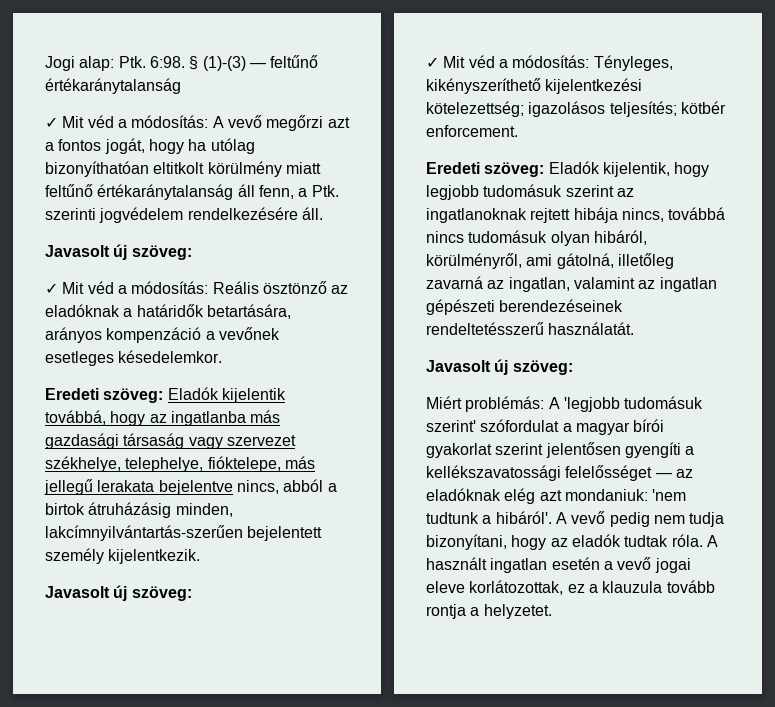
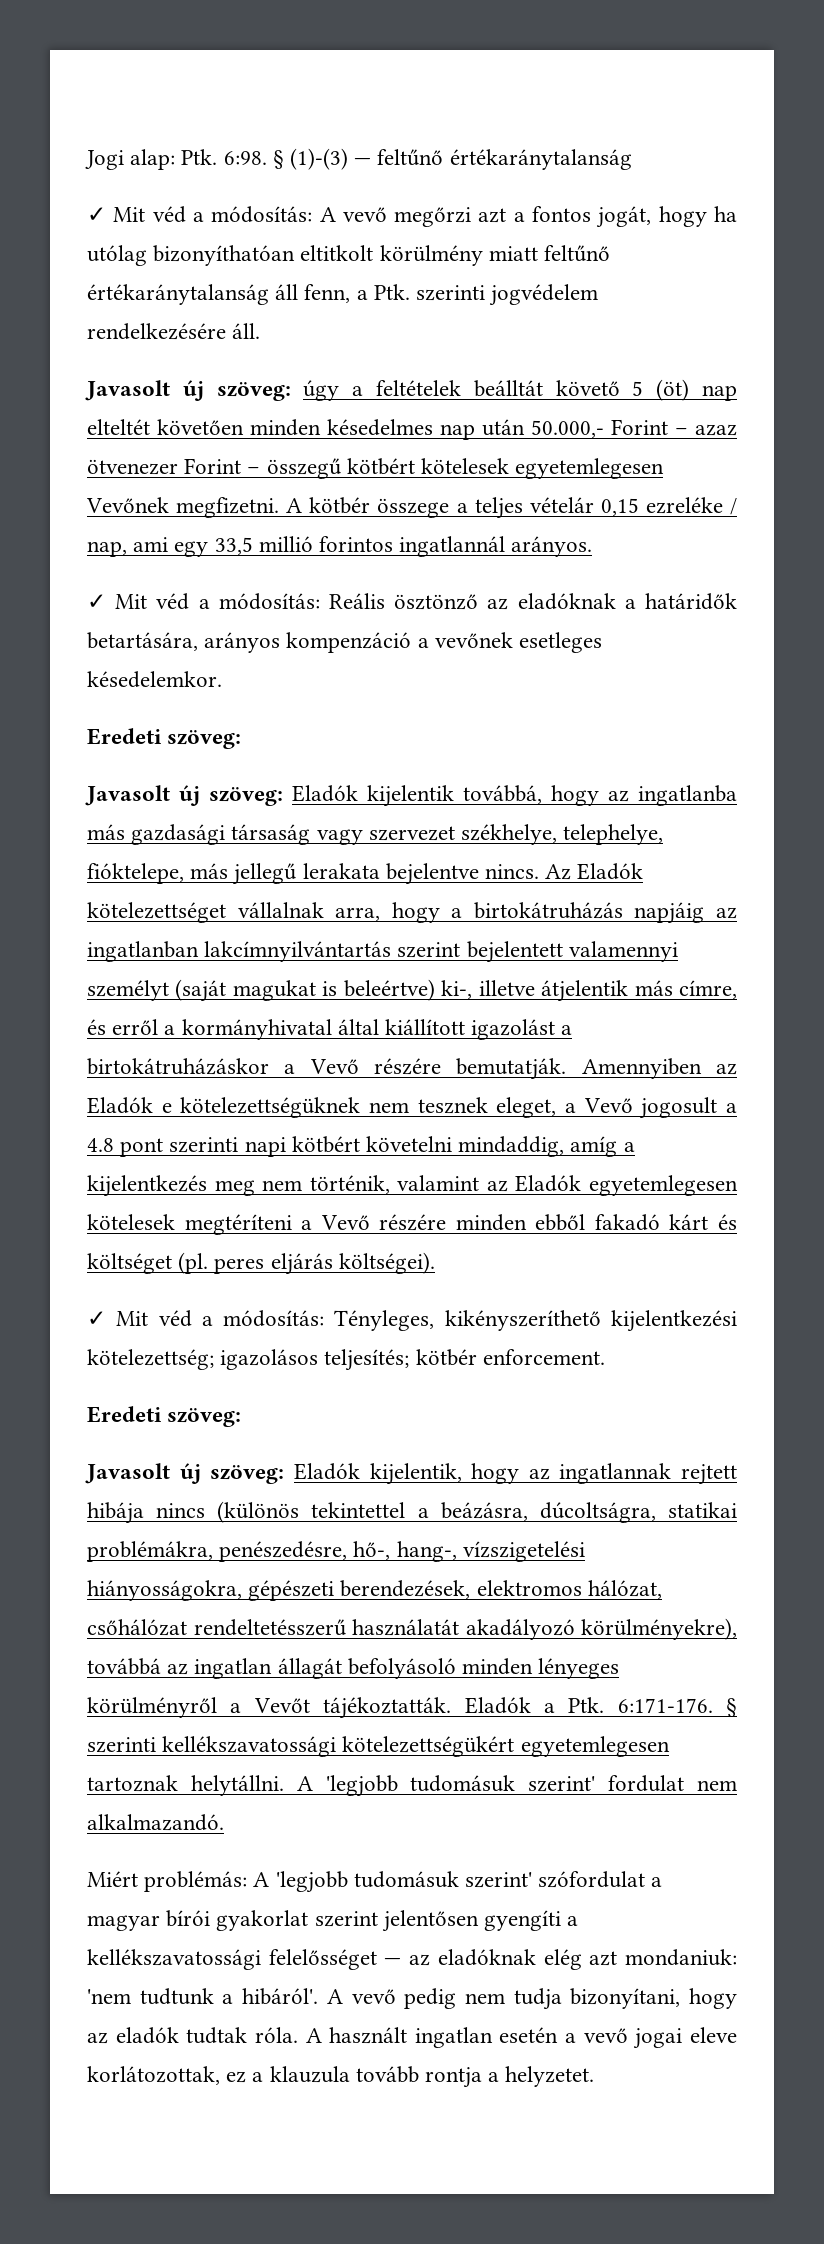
  ✓ Mit véd a módosítás: A vevő megőrzi azt a fontos jogát, hogy ha utólag bizonyíthatóan eltitkolt körülmény miatt feltűnő értékaránytalanság áll fenn, a Ptk. szerinti jogvédelem rendelkezésére áll.
- Javasolt új szöveg:
+ Javasolt új szöveg: úgy a feltételek beálltát követő 5 (öt) nap elteltét követően minden késedelmes nap után 50.000,- Forint – azaz ötvenezer Forint – összegű kötbért kötelesek egyetemlegesen Vevőnek megfizetni. A kötbér összege a teljes vételár 0,15 ezreléke / nap, ami egy 33,5 millió forintos ingatlannál arányos.
  ✓ Mit véd a módosítás: Reális ösztönző az eladóknak a határidők betartására, arányos kompenzáció a vevőnek esetleges késedelemkor.
- Eredeti szöveg: Eladók kijelentik továbbá, hogy az ingatlanba más gazdasági társaság vagy szervezet székhelye, telephelye, fióktelepe, más jellegű lerakata bejelentve nincs, abból a birtok átruházásig minden, lakcímnyilvántartás-szerűen bejelentett személy kijelentkezik.
- Javasolt új szöveg:
+ Eredeti szöveg:
+ Javasolt új szöveg: Eladók kijelentik továbbá, hogy az ingatlanba más gazdasági társaság vagy szervezet székhelye, telephelye, fióktelepe, más jellegű lerakata bejelentve nincs. Az Eladók kötelezettséget vállalnak arra, hogy a birtokátruházás napjáig az ingatlanban lakcímnyilvántartás szerint bejelentett valamennyi személyt (saját magukat is beleértve) ki-, illetve átjelentik más címre, és erről a kormányhivatal által kiállított igazolást a birtokátruházáskor a Vevő részére bemutatják. Amennyiben az Eladók e kötelezettségüknek nem tesznek eleget, a Vevő jogosult a 4.8 pont szerinti napi kötbért követelni mindaddig, amíg a kijelentkezés meg nem történik, valamint az Eladók egyetemlegesen kötelesek megtéríteni a Vevő részére minden ebből fakadó kárt és költséget (pl. peres eljárás költségei).
  ✓ Mit véd a módosítás: Tényleges, kikényszeríthető kijelentkezési kötelezettség; igazolásos teljesítés; kötbér enforcement.
- Eredeti szöveg: Eladók kijelentik, hogy legjobb tudomásuk szerint az ingatlanoknak rejtett hibája nincs, továbbá nincs tudomásuk olyan hibáról, körülményről, ami gátolná, illetőleg zavarná az ingatlan, valamint az ingatlan gépészeti berendezéseinek rendeltetésszerű használatát.
- Javasolt új szöveg:
+ Eredeti szöveg:
+ Javasolt új szöveg: Eladók kijelentik, hogy az ingatlannak rejtett hibája nincs (különös tekintettel a beázásra, dúcoltságra, statikai problémákra, penészedésre, hő-, hang-, vízszigetelési hiányosságokra, gépészeti berendezések, elektromos hálózat, csőhálózat rendeltetésszerű használatát akadályozó körülményekre), továbbá az ingatlan állagát befolyásoló minden lényeges körülményről a Vevőt tájékoztatták. Eladók a Ptk. 6:171-176. § szerinti kellékszavatossági kötelezettségükért egyetemlegesen tartoznak helytállni. A 'legjobb tudomásuk szerint' fordulat nem alkalmazandó.

